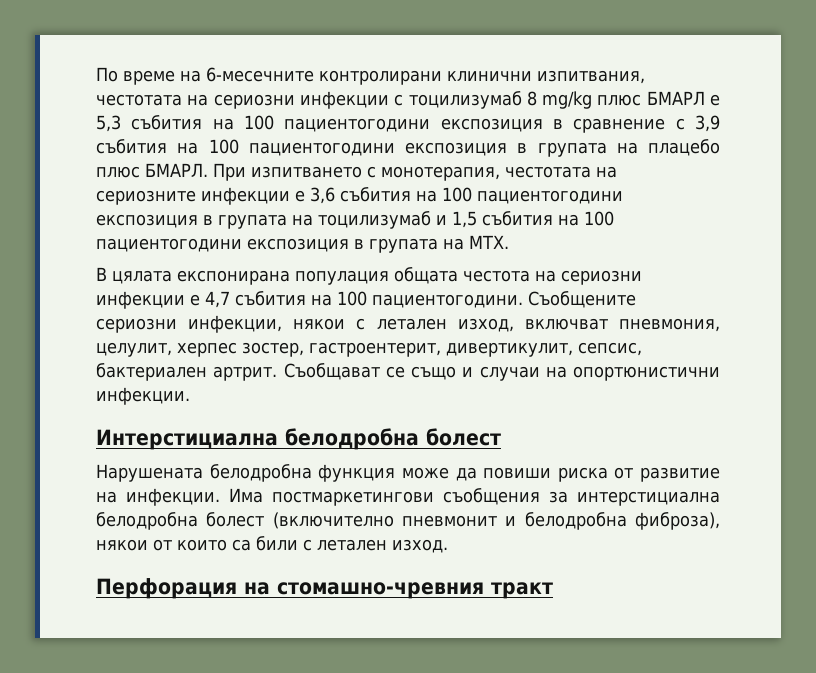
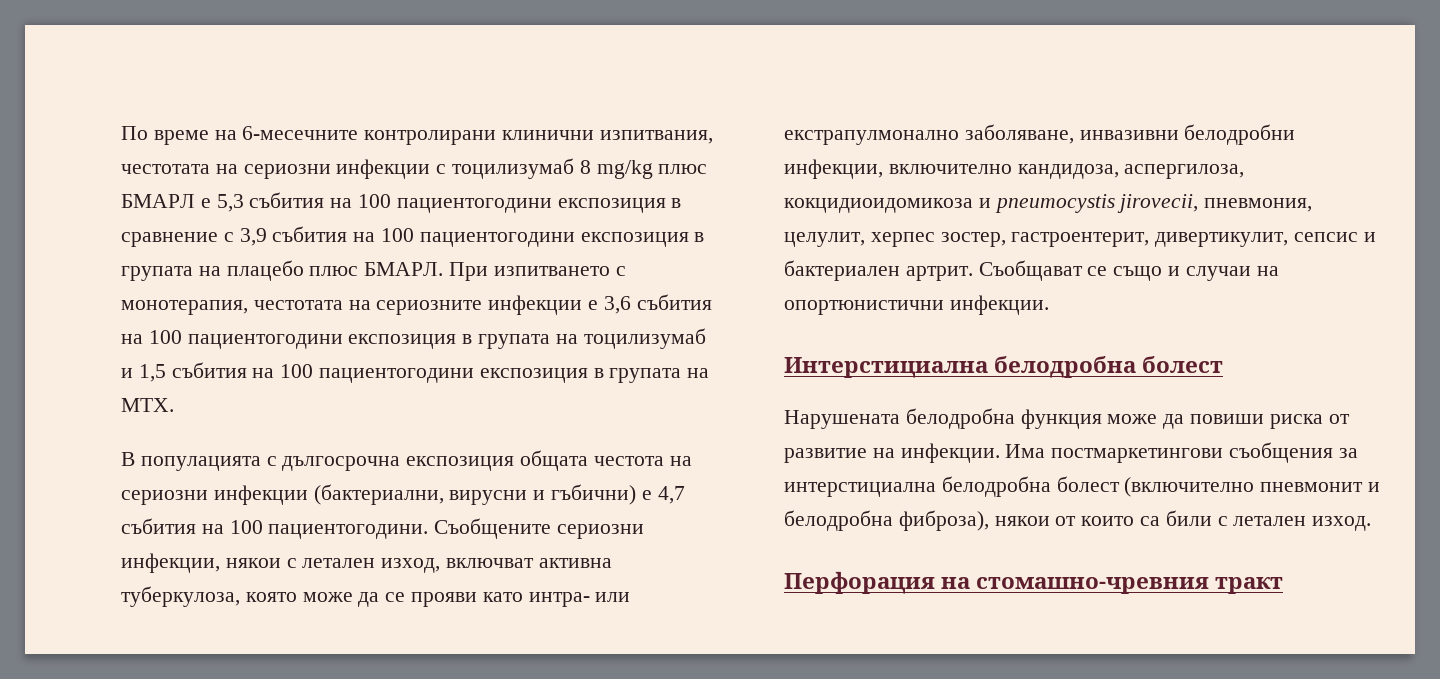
- В цялата експонирана популация общата честота на сериозни инфекции е 4,7 събития на 100 пациентогодини.
+ В популацията с дългосрочна експозиция общата честота на сериозни инфекции (бактериални, вирусни и гъбични) е 4,7 събития на 100 пациентогодини.
- Съобщените сериозни инфекции, някои с летален изход, включват пневмония, целулит, херпес зостер, гастроентерит, дивертикулит, сепсис, бактериален артрит.
+ Съобщените сериозни инфекции, някои с летален изход, включват активна туберкулоза, която може да се прояви като интра- или екстрапулмонално заболяване, инвазивни белодробни инфекции, включително кандидоза, аспергилоза, кокцидиоидомикоза и pneumocystis jirovecii, пневмония, целулит, херпес зостер, гастроентерит, дивертикулит, сепсис и бактериален артрит.

